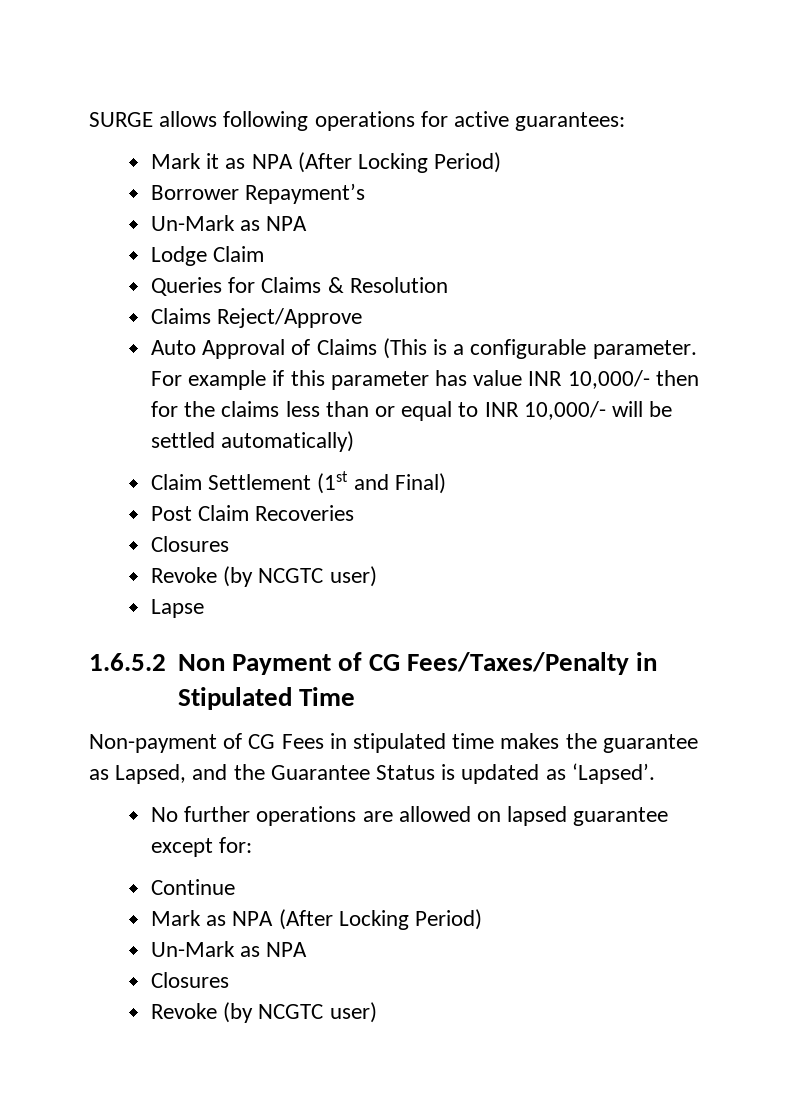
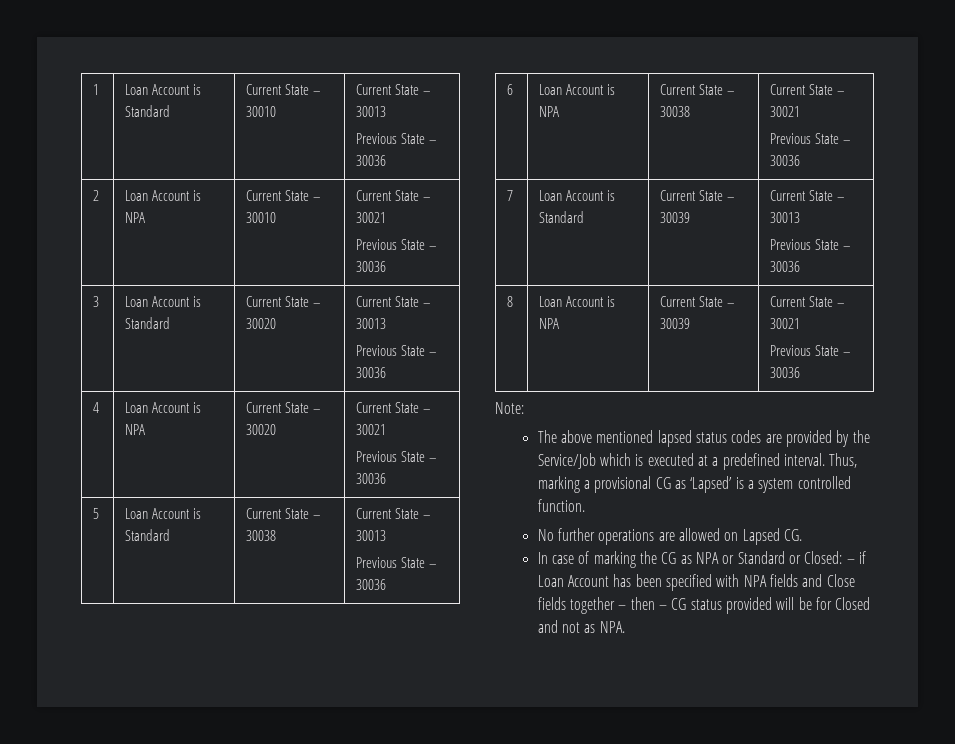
- SURGE allows following operations for active guarantees:
- Mark it as NPA (After Locking Period)
- Borrower Repayment’s
- Un-Mark as NPA
- Lodge Claim
- Queries for Claims & Resolution
- Claims Reject/Approve
- Auto Approval of Claims (This is a configurable parameter. For example if this parameter has value INR 10,000/- then for the claims less than or equal to INR 10,000/- will be settled automatically)
- Claim Settlement (1st and Final)
- Post Claim Recoveries
- Closures
- Revoke (by NCGTC user)
- Lapse
- 1.6.5.2 Non Payment of CG Fees/Taxes/Penalty in Stipulated Time
- Non-payment of CG Fees in stipulated time makes the guarantee as Lapsed, and the Guarantee Status is updated as ‘Lapsed’.
+ 1 | Loan Account is Standard | Current State – 30010 | Current State – 30013
+ Previous State – 30036
+ 2 | Loan Account is NPA | Current State – 30010 | Current State – 30021
+ Previous State – 30036
+ 3 | Loan Account is Standard | Current State – 30020 | Current State – 30013
+ Previous State – 30036
+ 4 | Loan Account is NPA | Current State – 30020 | Current State – 30021
+ Previous State – 30036
+ 5 | Loan Account is Standard | Current State – 30038 | Current State – 30013
+ Previous State – 30036
+ 6 | Loan Account is NPA | Current State – 30038 | Current State – 30021
+ Previous State – 30036
+ 7 | Loan Account is Standard | Current State – 30039 | Current State – 30013
+ Previous State – 30036
+ 8 | Loan Account is NPA | Current State – 30039 | Current State – 30021
+ Previous State – 30036
+ Note:
+ The above mentioned lapsed status codes are provided by the Service/Job which is executed at a predefined interval. Thus, marking a provisional CG as ‘Lapsed’ is a system controlled function.
- No further operations are allowed on lapsed guarantee except for:
- Continue
- Mark as NPA (After Locking Period)
- Un-Mark as NPA
- Closures
- Revoke (by NCGTC user)
+ No further operations are allowed on Lapsed CG.
+ In case of marking the CG as NPA or Standard or Closed: – if Loan Account has been specified with NPA fields and Close fields together – then – CG status provided will be for Closed and not as NPA.

